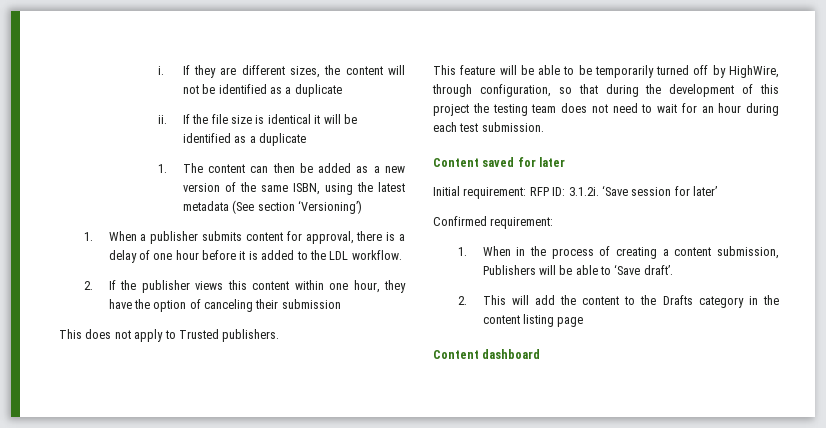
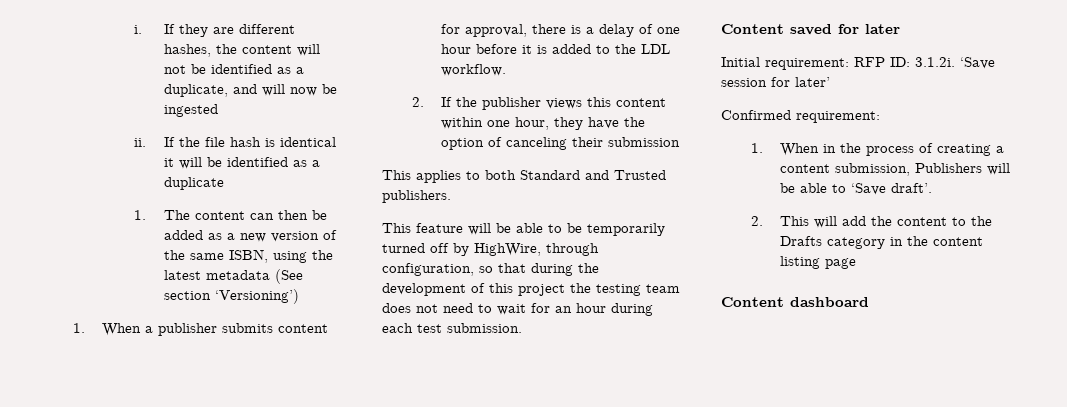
- If they are different sizes, the content will not be identified as a duplicate
+ If they are different hashes, the content will not be identified as a duplicate, and will now be ingested
- If the file size is identical it will be identified as a duplicate
+ If the file hash is identical it will be identified as a duplicate
- This does not apply to Trusted publishers.
+ This applies to both Standard and Trusted publishers.

